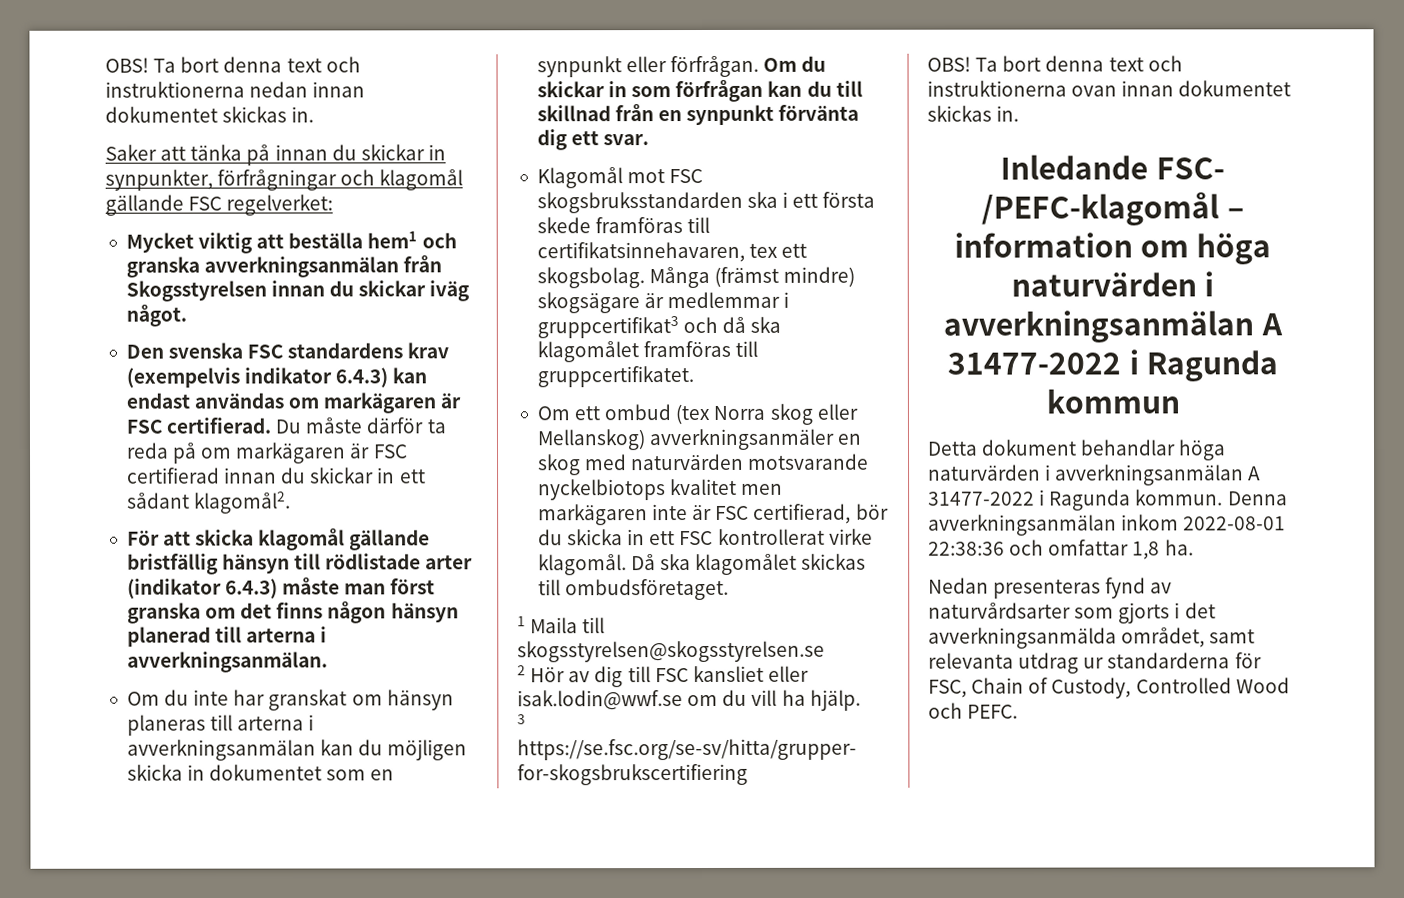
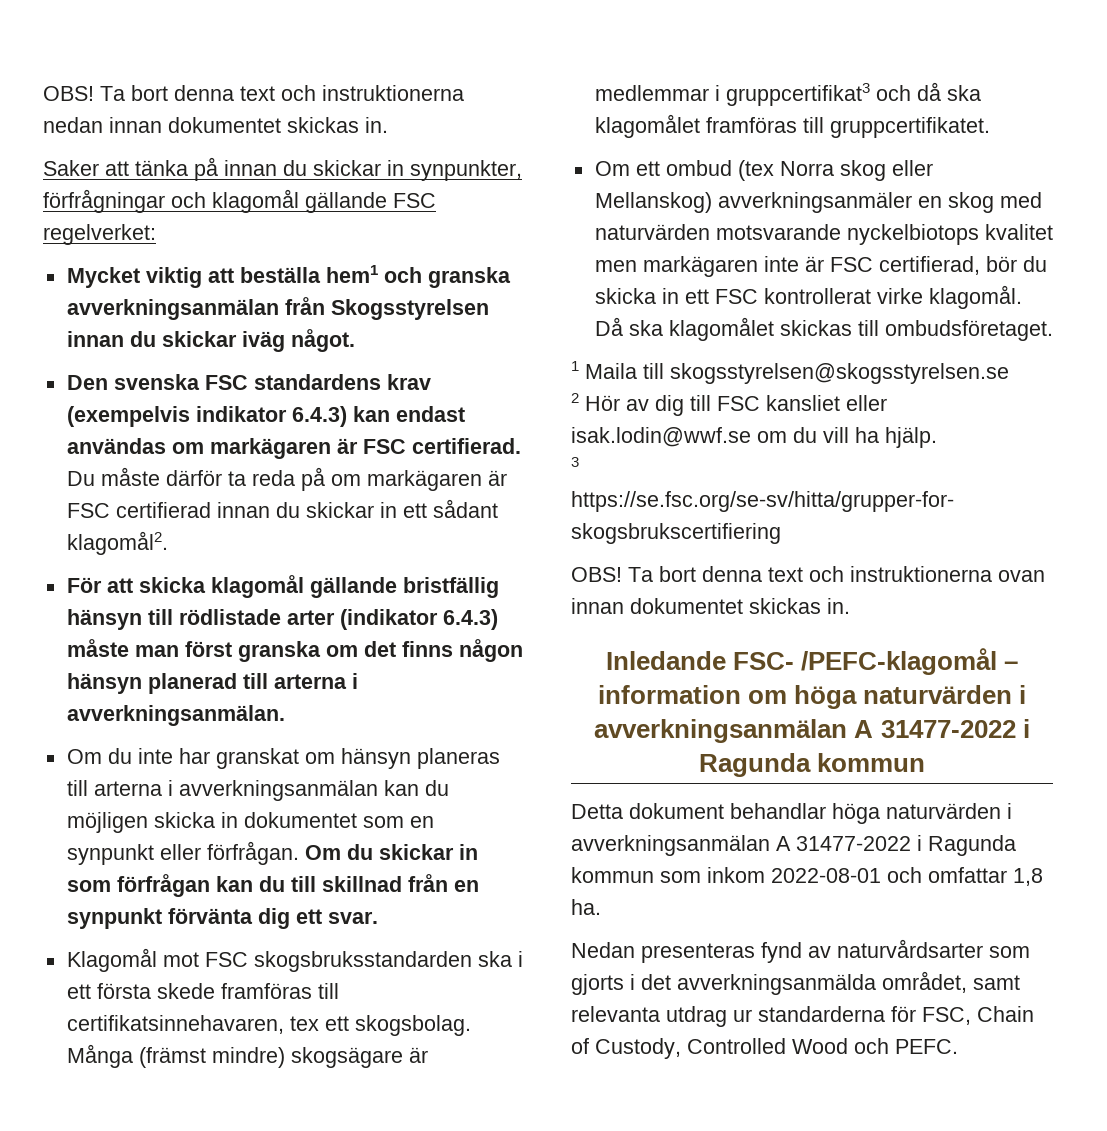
- Detta dokument behandlar höga naturvärden i avverkningsanmälan A 31477-2022 i Ragunda kommun. Denna avverkningsanmälan inkom 2022-08-01 22:38:36 och omfattar 1,8 ha.
+ Detta dokument behandlar höga naturvärden i avverkningsanmälan A 31477-2022 i Ragunda kommun som inkom 2022-08-01 och omfattar 1,8 ha.

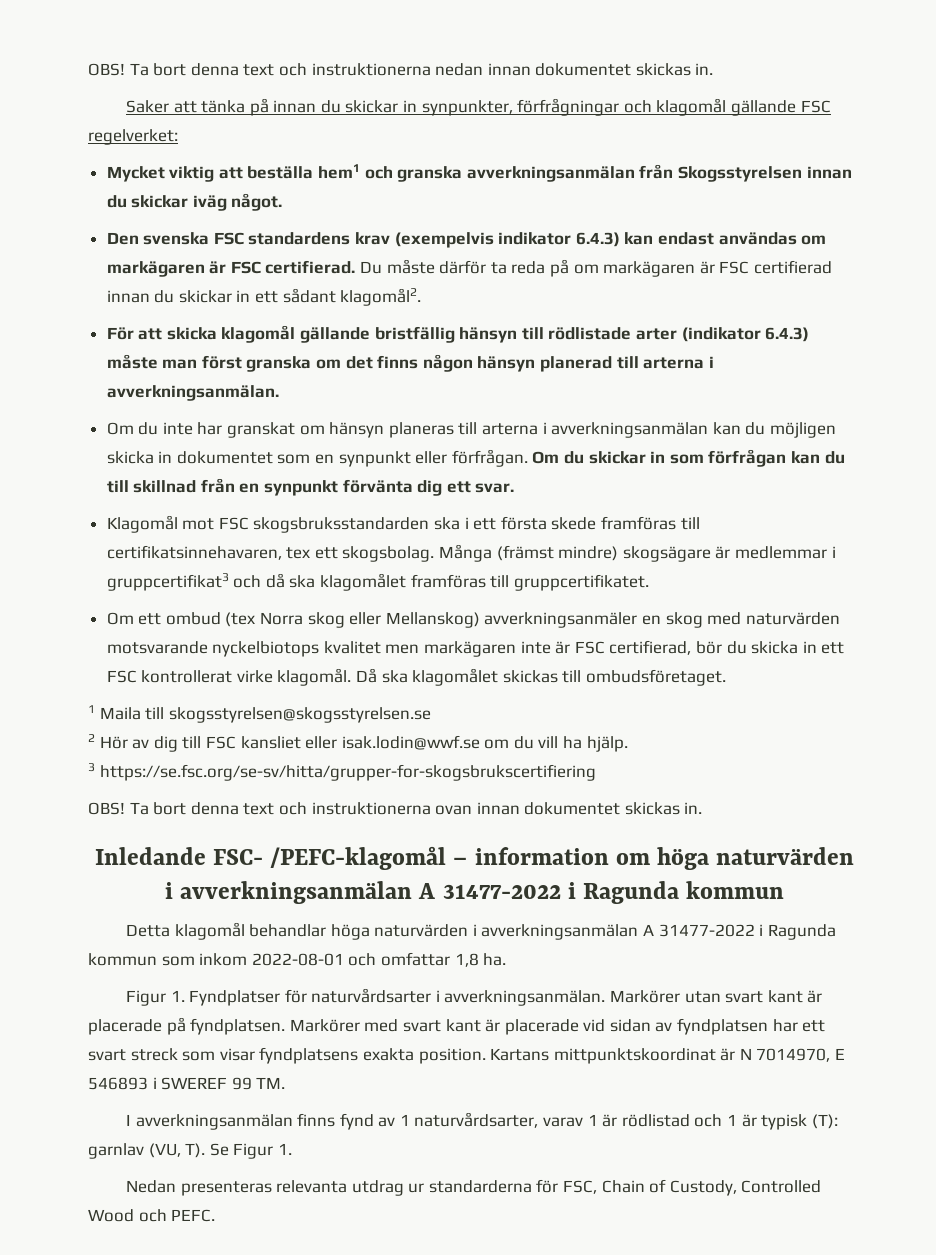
- Detta dokument behandlar höga naturvärden i avverkningsanmälan A 31477-2022 i Ragunda kommun som inkom 2022-08-01 och omfattar 1,8 ha.
+ Detta klagomål behandlar höga naturvärden i avverkningsanmälan A 31477-2022 i Ragunda kommun som inkom 2022-08-01 och omfattar 1,8 ha.
- Nedan presenteras fynd av naturvårdsarter som gjorts i det avverkningsanmälda området, samt relevanta utdrag ur standarderna för FSC, Chain of Custody, Controlled Wood och PEFC.
+ Figur 1. Fyndplatser för naturvårdsarter i avverkningsanmälan. Markörer utan svart kant är placerade på fyndplatsen. Markörer med svart kant är placerade vid sidan av fyndplatsen har ett svart streck som visar fyndplatsens exakta position. Kartans mittpunktskoordinat är N 7014970, E 546893 i SWEREF 99 TM.
+ I avverkningsanmälan finns fynd av 1 naturvårdsarter, varav 1 är rödlistad och 1 är typisk (T): garnlav (VU, T). Se Figur 1.
+ Nedan presenteras relevanta utdrag ur standarderna för FSC, Chain of Custody, Controlled Wood och PEFC.

